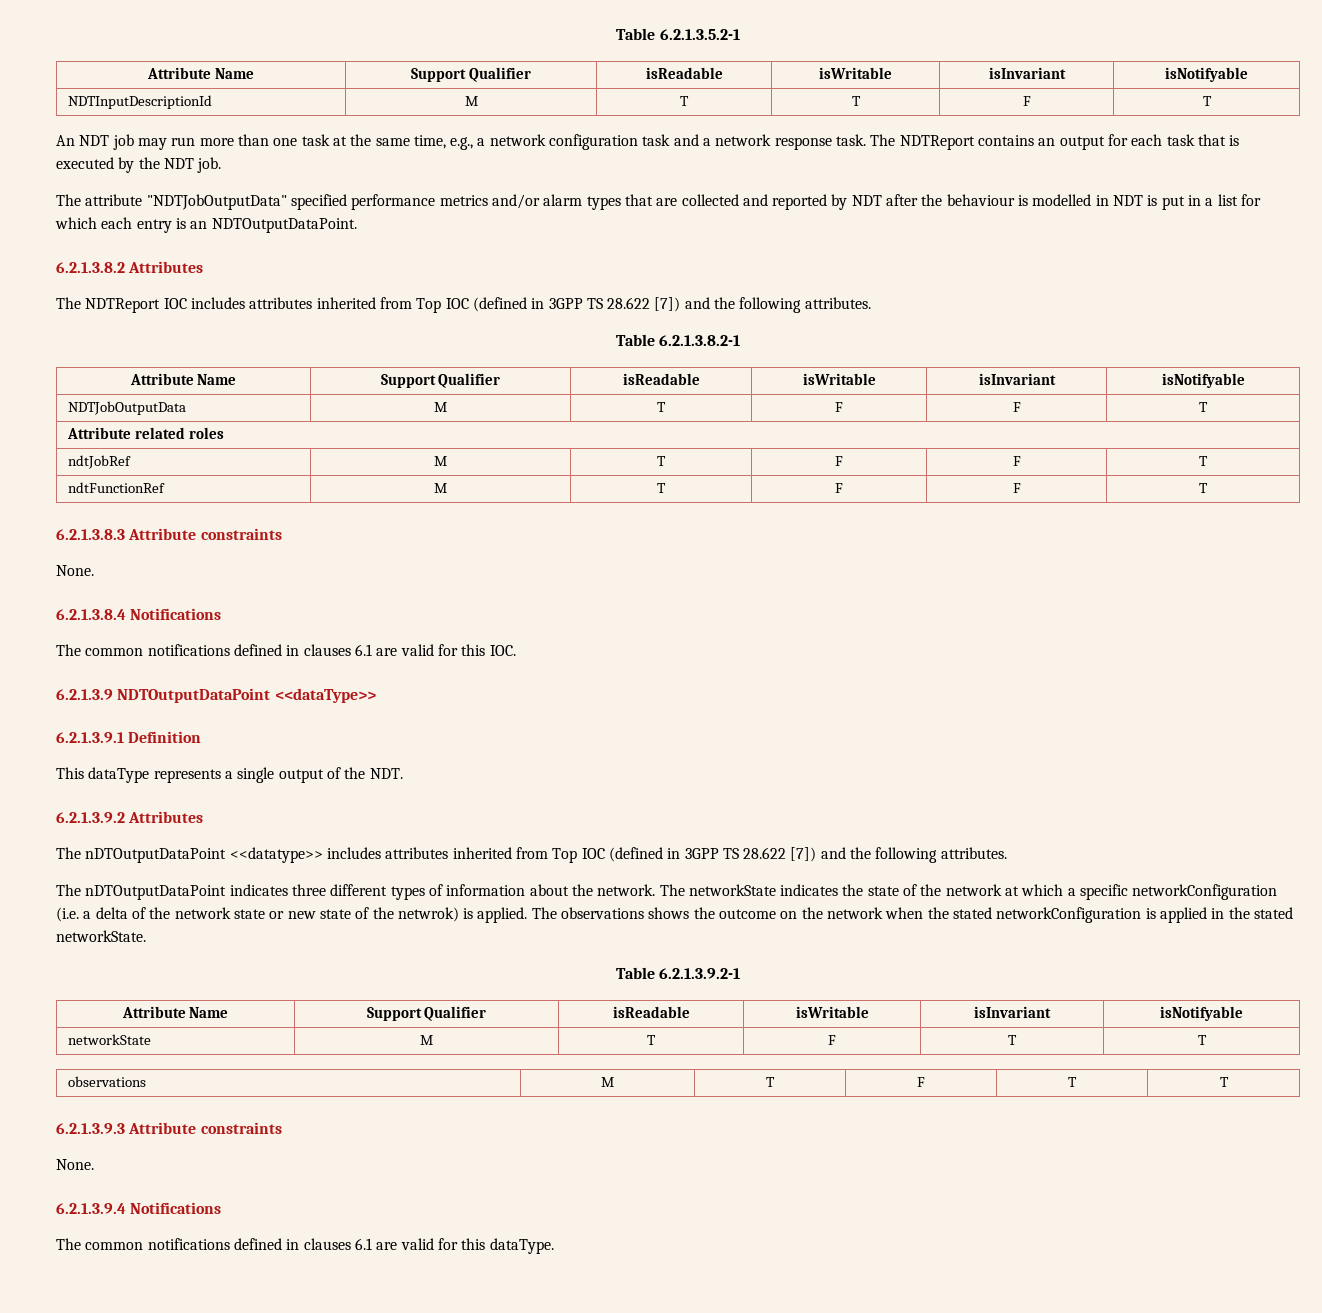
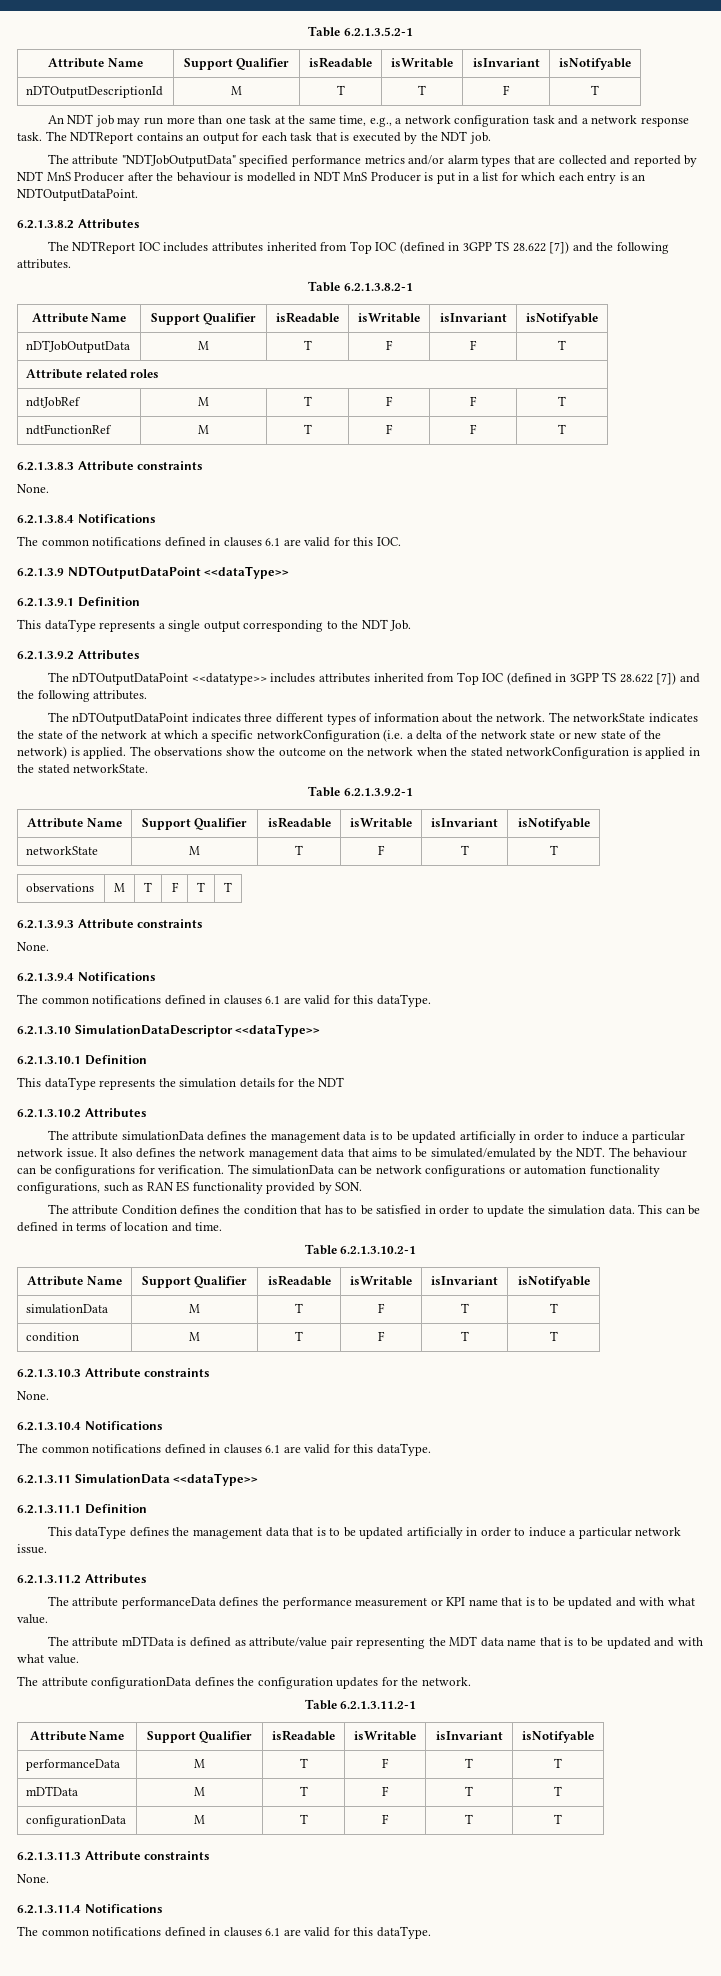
- NDTInputDescriptionId | M | T | T | F | T
+ nDTOutputDescriptionId | M | T | T | F | T
- The attribute "NDTJobOutputData" specified performance metrics and/or alarm types that are collected and reported by NDT after the behaviour is modelled in NDT is put in a list for which each entry is an NDTOutputDataPoint.
+ The attribute "NDTJobOutputData" specified performance metrics and/or alarm types that are collected and reported by NDT MnS Producer after the behaviour is modelled in NDT MnS Producer is put in a list for which each entry is an NDTOutputDataPoint.
- NDTJobOutputData | M | T | F | F | T
+ nDTJobOutputData | M | T | F | F | T
- This dataType represents a single output of the NDT.
+ This dataType represents a single output corresponding to the NDT Job.
- The networkState indicates the state of the network at which a specific networkConfiguration (i.e. a delta of the network state or new state of the netwrok) is applied.
+ The networkState indicates the state of the network at which a specific networkConfiguration (i.e. a delta of the network state or new state of the network) is applied.
- The observations shows the outcome on the network when the stated networkConfiguration is applied in the stated networkState.
+ The observations show the outcome on the network when the stated networkConfiguration is applied in the stated networkState.
+ 6.2.1.3.10 SimulationDataDescriptor <<dataType>>
+ 6.2.1.3.10.1 Definition
+ This dataType represents the simulation details for the NDT
+ 6.2.1.3.10.2 Attributes
+ The attribute simulationData defines the management data is to be updated artificially in order to induce a particular network issue. It also defines the network management data that aims to be simulated/emulated by the NDT. The behaviour can be configurations for verification. The simulationData can be network configurations or automation functionality configurations, such as RAN ES functionality provided by SON.
+ The attribute Condition defines the condition that has to be satisfied in order to update the simulation data. This can be defined in terms of location and time.
+ Table 6.2.1.3.10.2-1
+ Attribute Name | Support Qualifier | isReadable | isWritable | isInvariant | isNotifyable
+ simulationData | M | T | F | T | T
+ condition | M | T | F | T | T
+ 6.2.1.3.10.3 Attribute constraints
+ None.
+ 6.2.1.3.10.4 Notifications
+ The common notifications defined in clauses 6.1 are valid for this dataType.
+ 6.2.1.3.11 SimulationData <<dataType>>
+ 6.2.1.3.11.1 Definition
+ This dataType defines the management data that is to be updated artificially in order to induce a particular network issue.
+ 6.2.1.3.11.2 Attributes
+ The attribute performanceData defines the performance measurement or KPI name that is to be updated and with what value.
+ The attribute mDTData is defined as attribute/value pair representing the MDT data name that is to be updated and with what value.
+ The attribute configurationData defines the configuration updates for the network.
+ Table 6.2.1.3.11.2-1
+ Attribute Name | Support Qualifier | isReadable | isWritable | isInvariant | isNotifyable
+ performanceData | M | T | F | T | T
+ mDTData | M | T | F | T | T
+ configurationData | M | T | F | T | T
+ 6.2.1.3.11.3 Attribute constraints
+ None.
+ 6.2.1.3.11.4 Notifications
+ The common notifications defined in clauses 6.1 are valid for this dataType.

